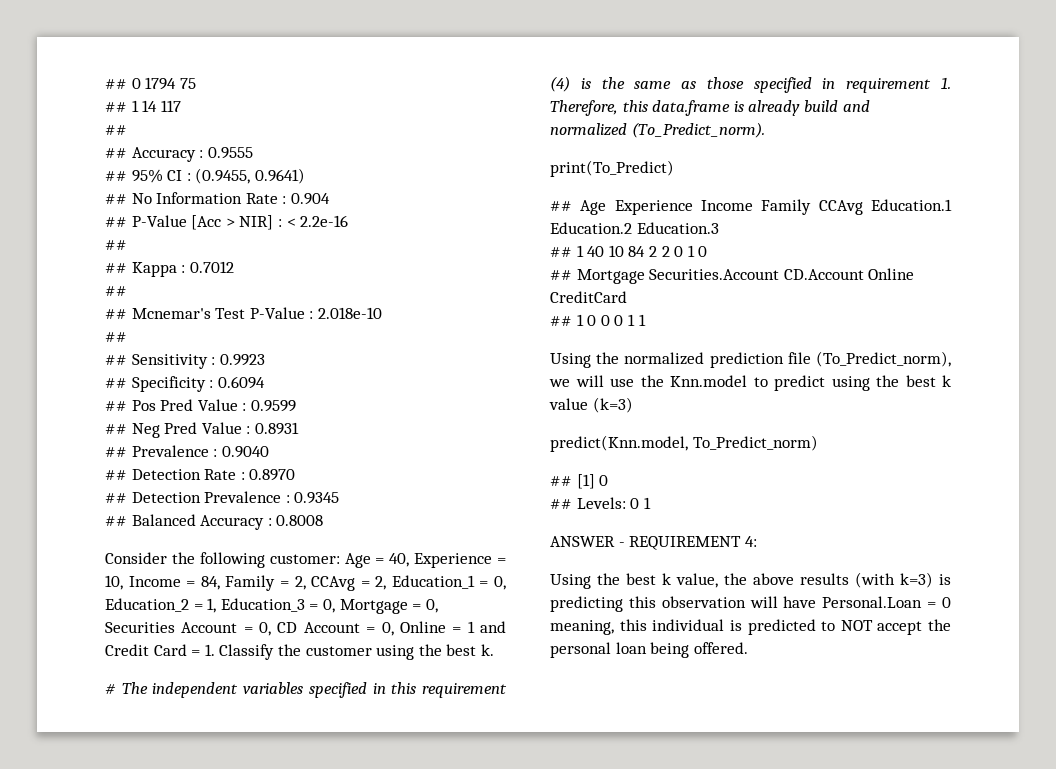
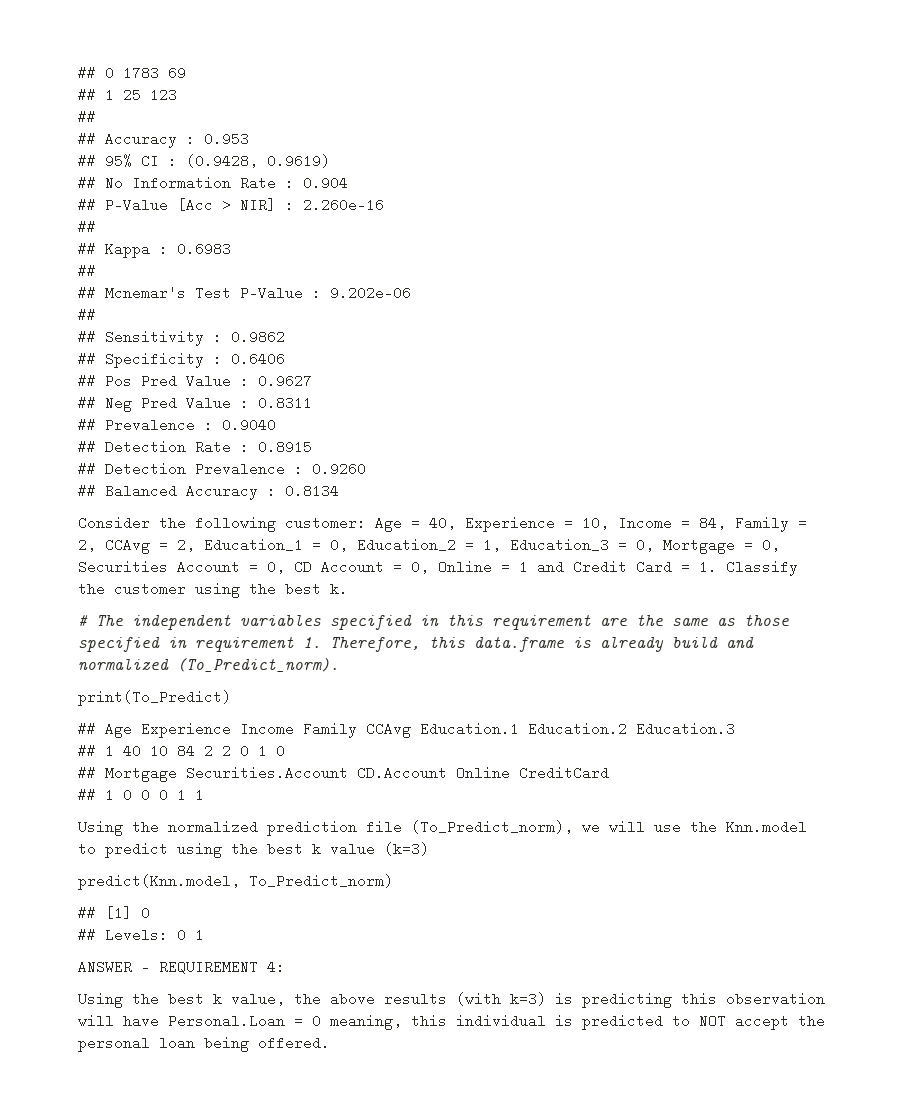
- ## 0 1794 75
- ## 1 14 117
+ ## 0 1783 69
+ ## 1 25 123
- ## Accuracy : 0.9555
+ ## Accuracy : 0.953
- ## 95% CI : (0.9455, 0.9641)
+ ## 95% CI : (0.9428, 0.9619)
- ## P-Value [Acc > NIR] : < 2.2e-16
+ ## P-Value [Acc > NIR] : 2.260e-16
- ## Kappa : 0.7012
+ ## Kappa : 0.6983
- ## Mcnemar's Test P-Value : 2.018e-10
+ ## Mcnemar's Test P-Value : 9.202e-06
- ## Sensitivity : 0.9923
+ ## Sensitivity : 0.9862
- ## Specificity : 0.6094
+ ## Specificity : 0.6406
- ## Pos Pred Value : 0.9599
+ ## Pos Pred Value : 0.9627
- ## Neg Pred Value : 0.8931
+ ## Neg Pred Value : 0.8311
- ## Detection Rate : 0.8970
+ ## Detection Rate : 0.8915
- ## Detection Prevalence : 0.9345
+ ## Detection Prevalence : 0.9260
- ## Balanced Accuracy : 0.8008
+ ## Balanced Accuracy : 0.8134
- # The independent variables specified in this requirement (4) is the same as those specified in requirement 1. Therefore, this data.frame is already build and normalized (To_Predict_norm).
+ # The independent variables specified in this requirement are the same as those specified in requirement 1. Therefore, this data.frame is already build and normalized (To_Predict_norm).

